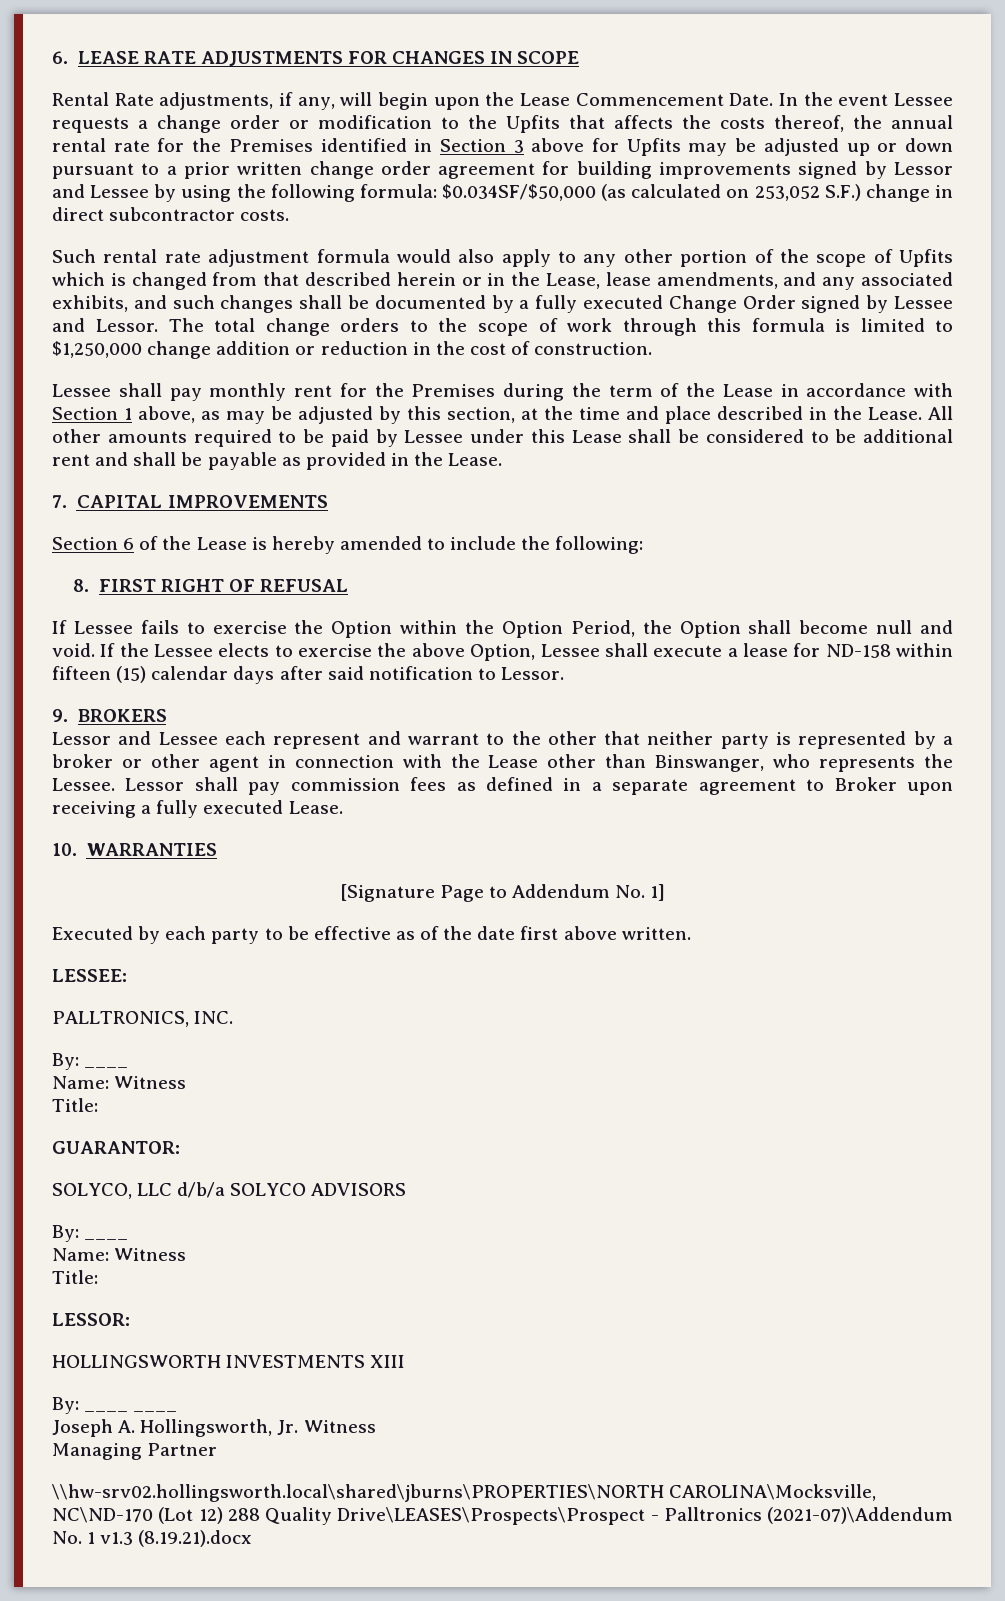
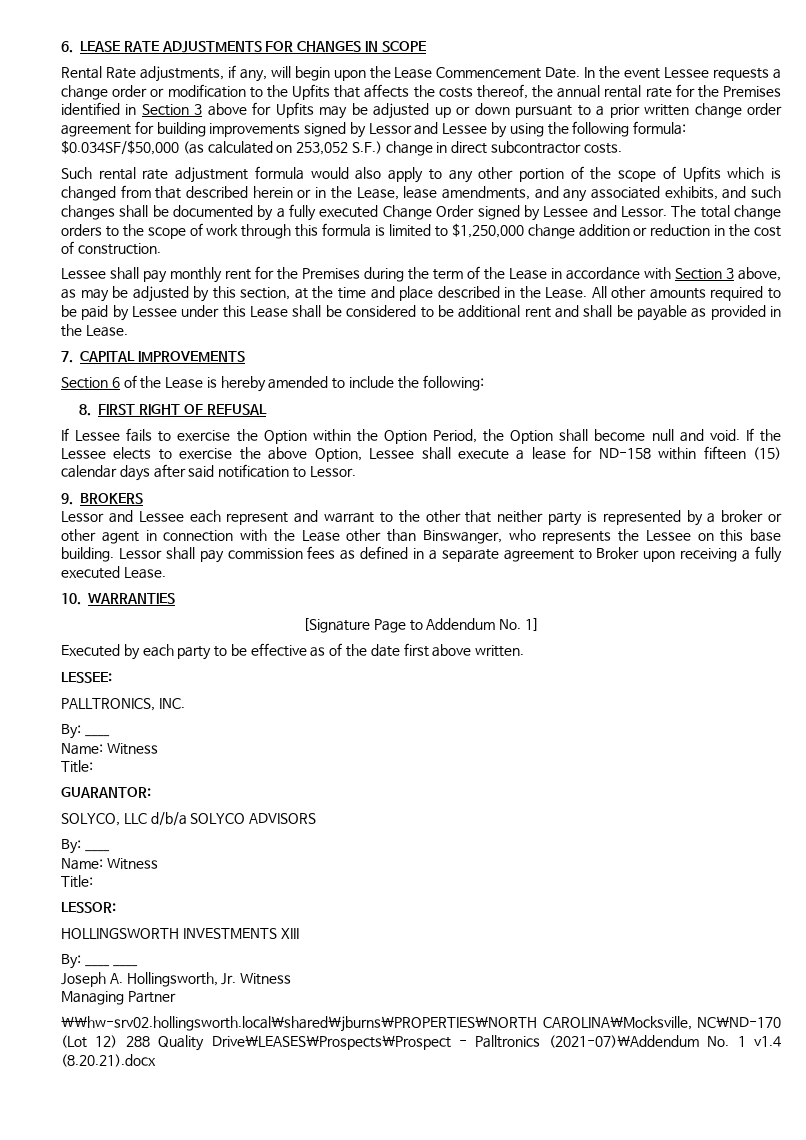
- Lessee shall pay monthly rent for the Premises during the term of the Lease in accordance with Section 1 above, as may be adjusted by this section, at the time and place described in the Lease.
+ Lessee shall pay monthly rent for the Premises during the term of the Lease in accordance with Section 3 above, as may be adjusted by this section, at the time and place described in the Lease.
- Lessor and Lessee each represent and warrant to the other that neither party is represented by a broker or other agent in connection with the Lease other than Binswanger, who represents the Lessee.
+ Lessor and Lessee each represent and warrant to the other that neither party is represented by a broker or other agent in connection with the Lease other than Binswanger, who represents the Lessee on this base building.
- \\hw-srv02.hollingsworth.local\shared\jburns\PROPERTIES\NORTH CAROLINA\Mocksville, NC\ND-170 (Lot 12) 288 Quality Drive\LEASES\Prospects\Prospect - Palltronics (2021-07)\Addendum No. 1 v1.3 (8.19.21).docx
+ \\hw-srv02.hollingsworth.local\shared\jburns\PROPERTIES\NORTH CAROLINA\Mocksville, NC\ND-170 (Lot 12) 288 Quality Drive\LEASES\Prospects\Prospect - Palltronics (2021-07)\Addendum No. 1 v1.4 (8.20.21).docx

